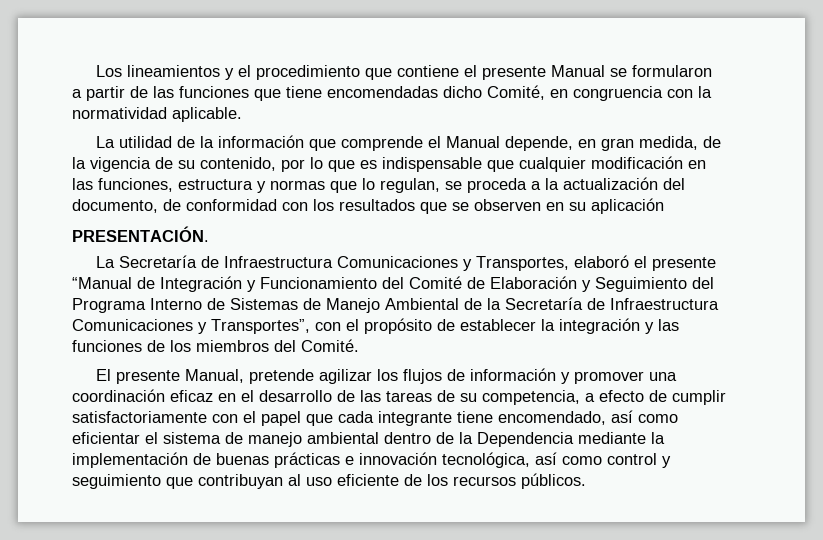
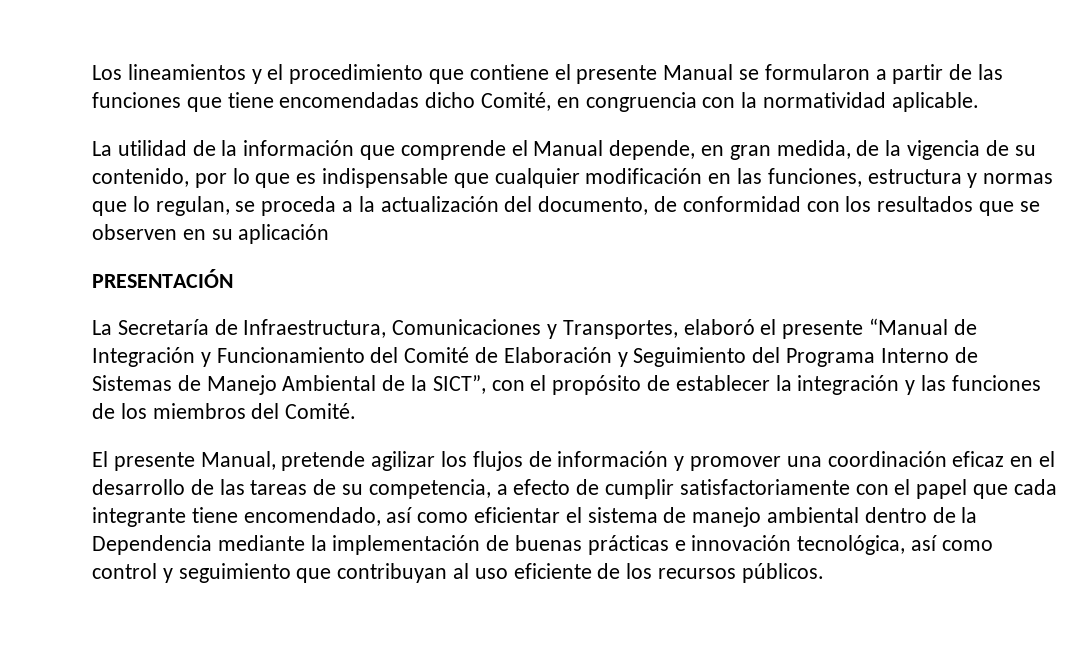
- PRESENTACIÓN.
+ PRESENTACIÓN
- La Secretaría de Infraestructura Comunicaciones y Transportes, elaboró el presente “Manual de Integración y Funcionamiento del Comité de Elaboración y Seguimiento del Programa Interno de Sistemas de Manejo Ambiental de la Secretaría de Infraestructura Comunicaciones y Transportes”, con el propósito de establecer la integración y las funciones de los miembros del Comité.
+ La Secretaría de Infraestructura, Comunicaciones y Transportes, elaboró el presente “Manual de Integración y Funcionamiento del Comité de Elaboración y Seguimiento del Programa Interno de Sistemas de Manejo Ambiental de la SICT”, con el propósito de establecer la integración y las funciones de los miembros del Comité.

